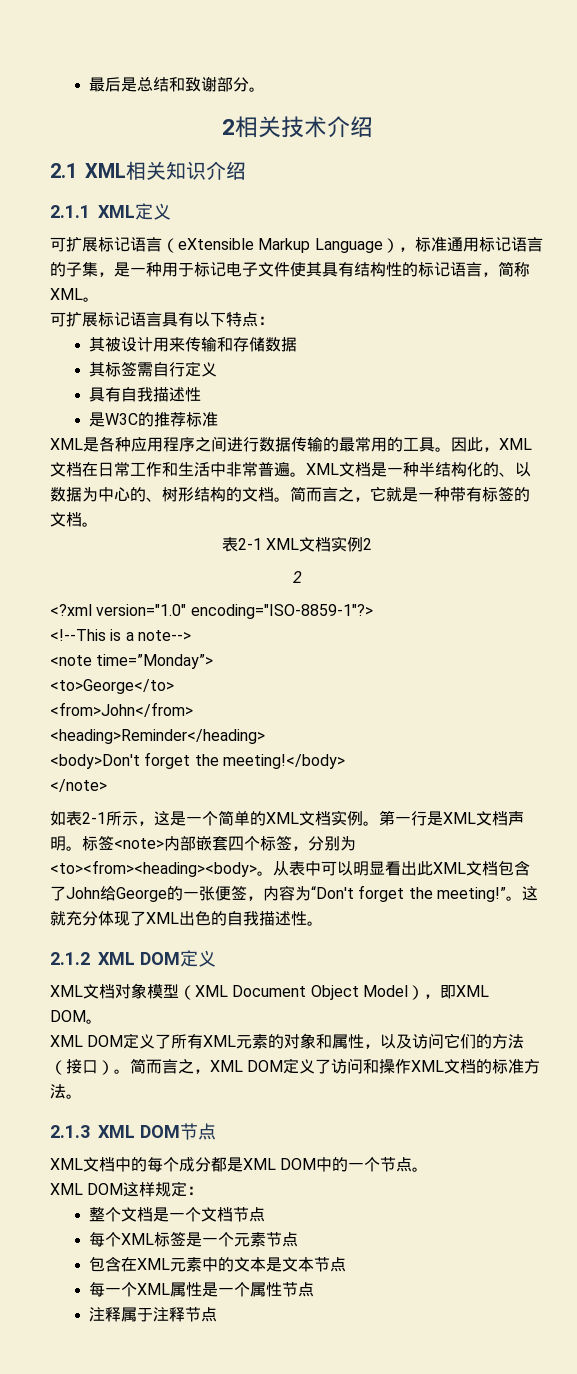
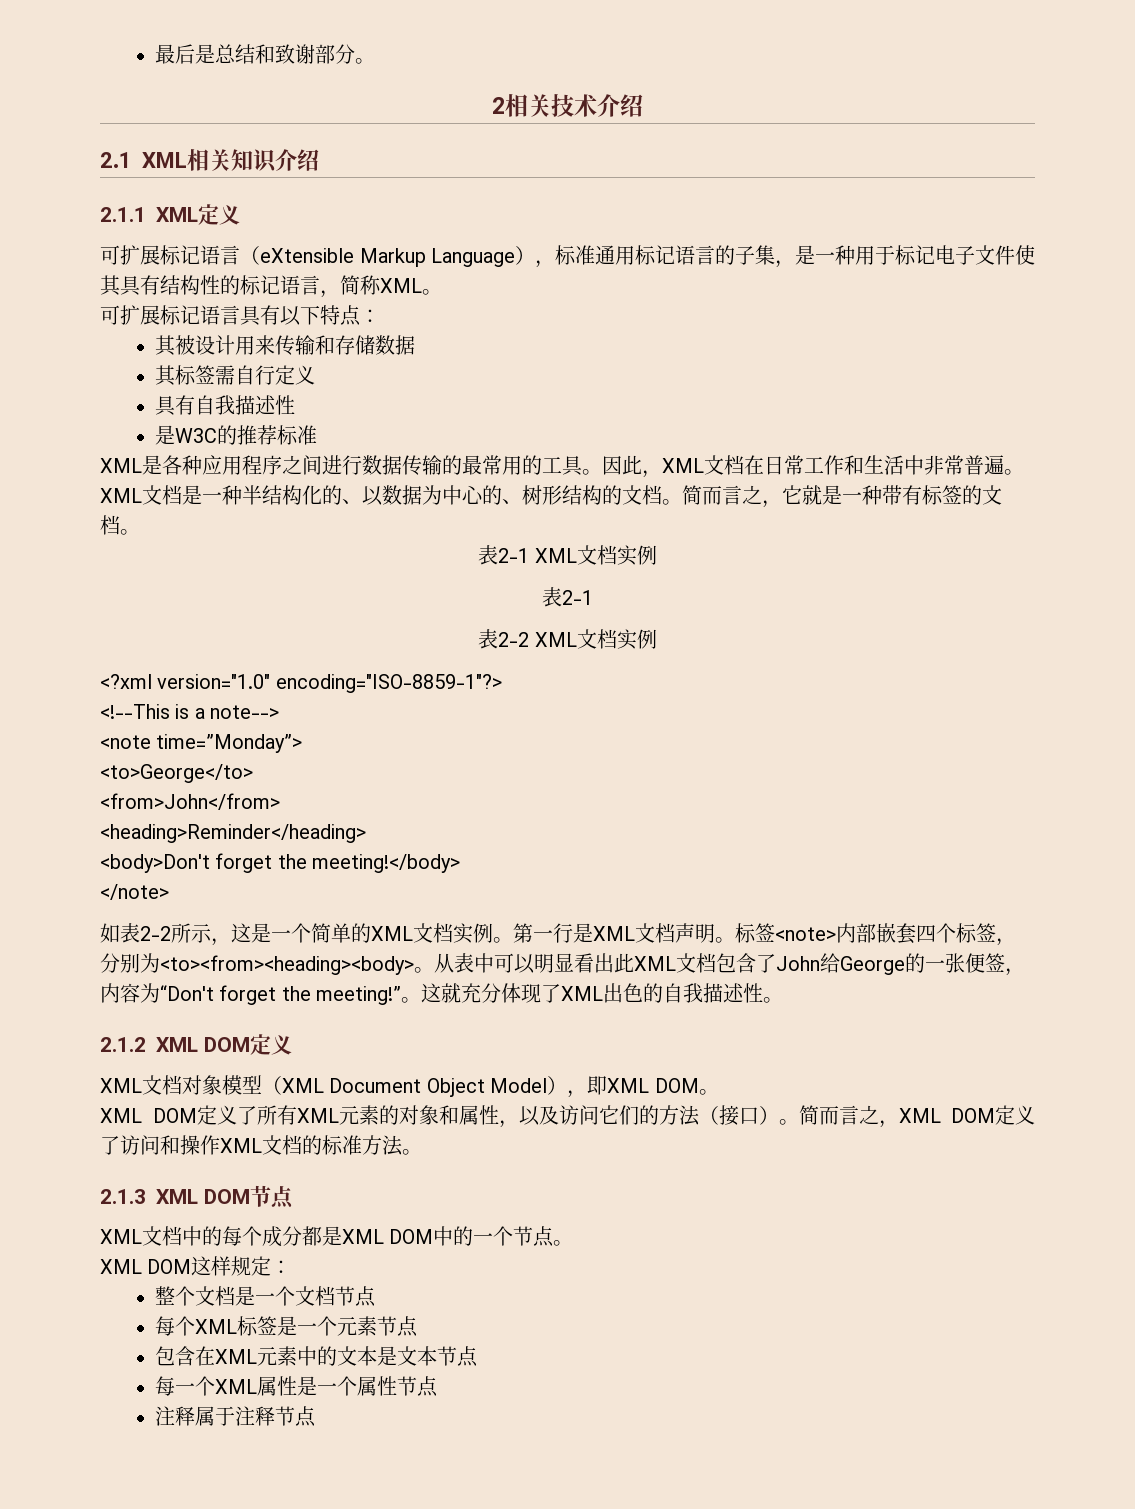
- 表2-1 XML文档实例2
- 2
+ 表2-1 XML文档实例
+ 表2-1
+ 表2-2 XML文档实例
- 如表2-1所示，这是一个简单的XML文档实例。
+ 如表2-2所示，这是一个简单的XML文档实例。

